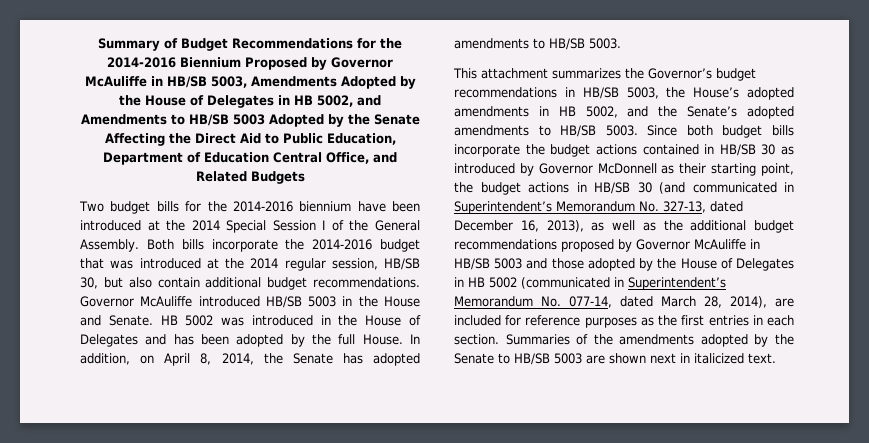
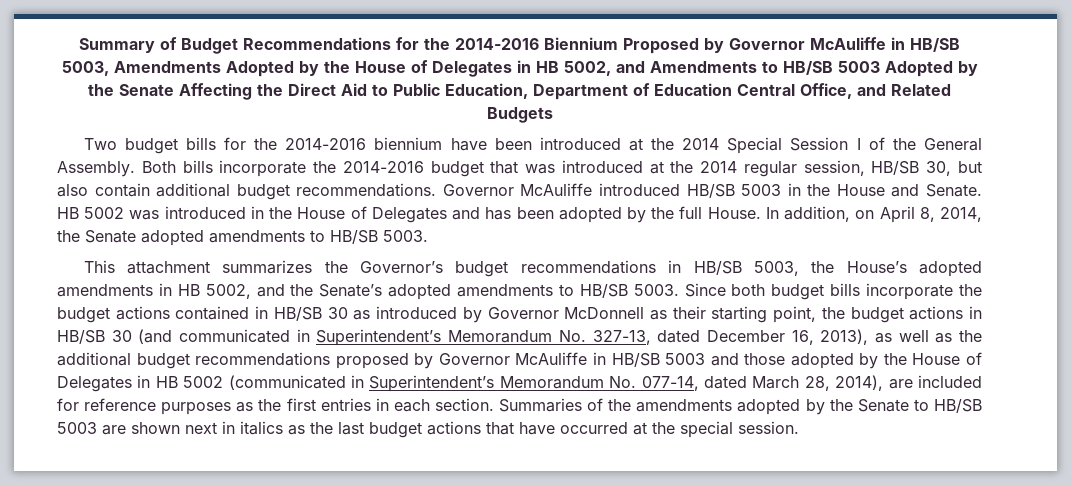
- In addition, on April 8, 2014, the Senate has adopted amendments to HB/SB 5003.
+ In addition, on April 8, 2014, the Senate adopted amendments to HB/SB 5003.
- Summaries of the amendments adopted by the Senate to HB/SB 5003 are shown next in italicized text.
+ Summaries of the amendments adopted by the Senate to HB/SB 5003 are shown next in italics as the last budget actions that have occurred at the special session.

